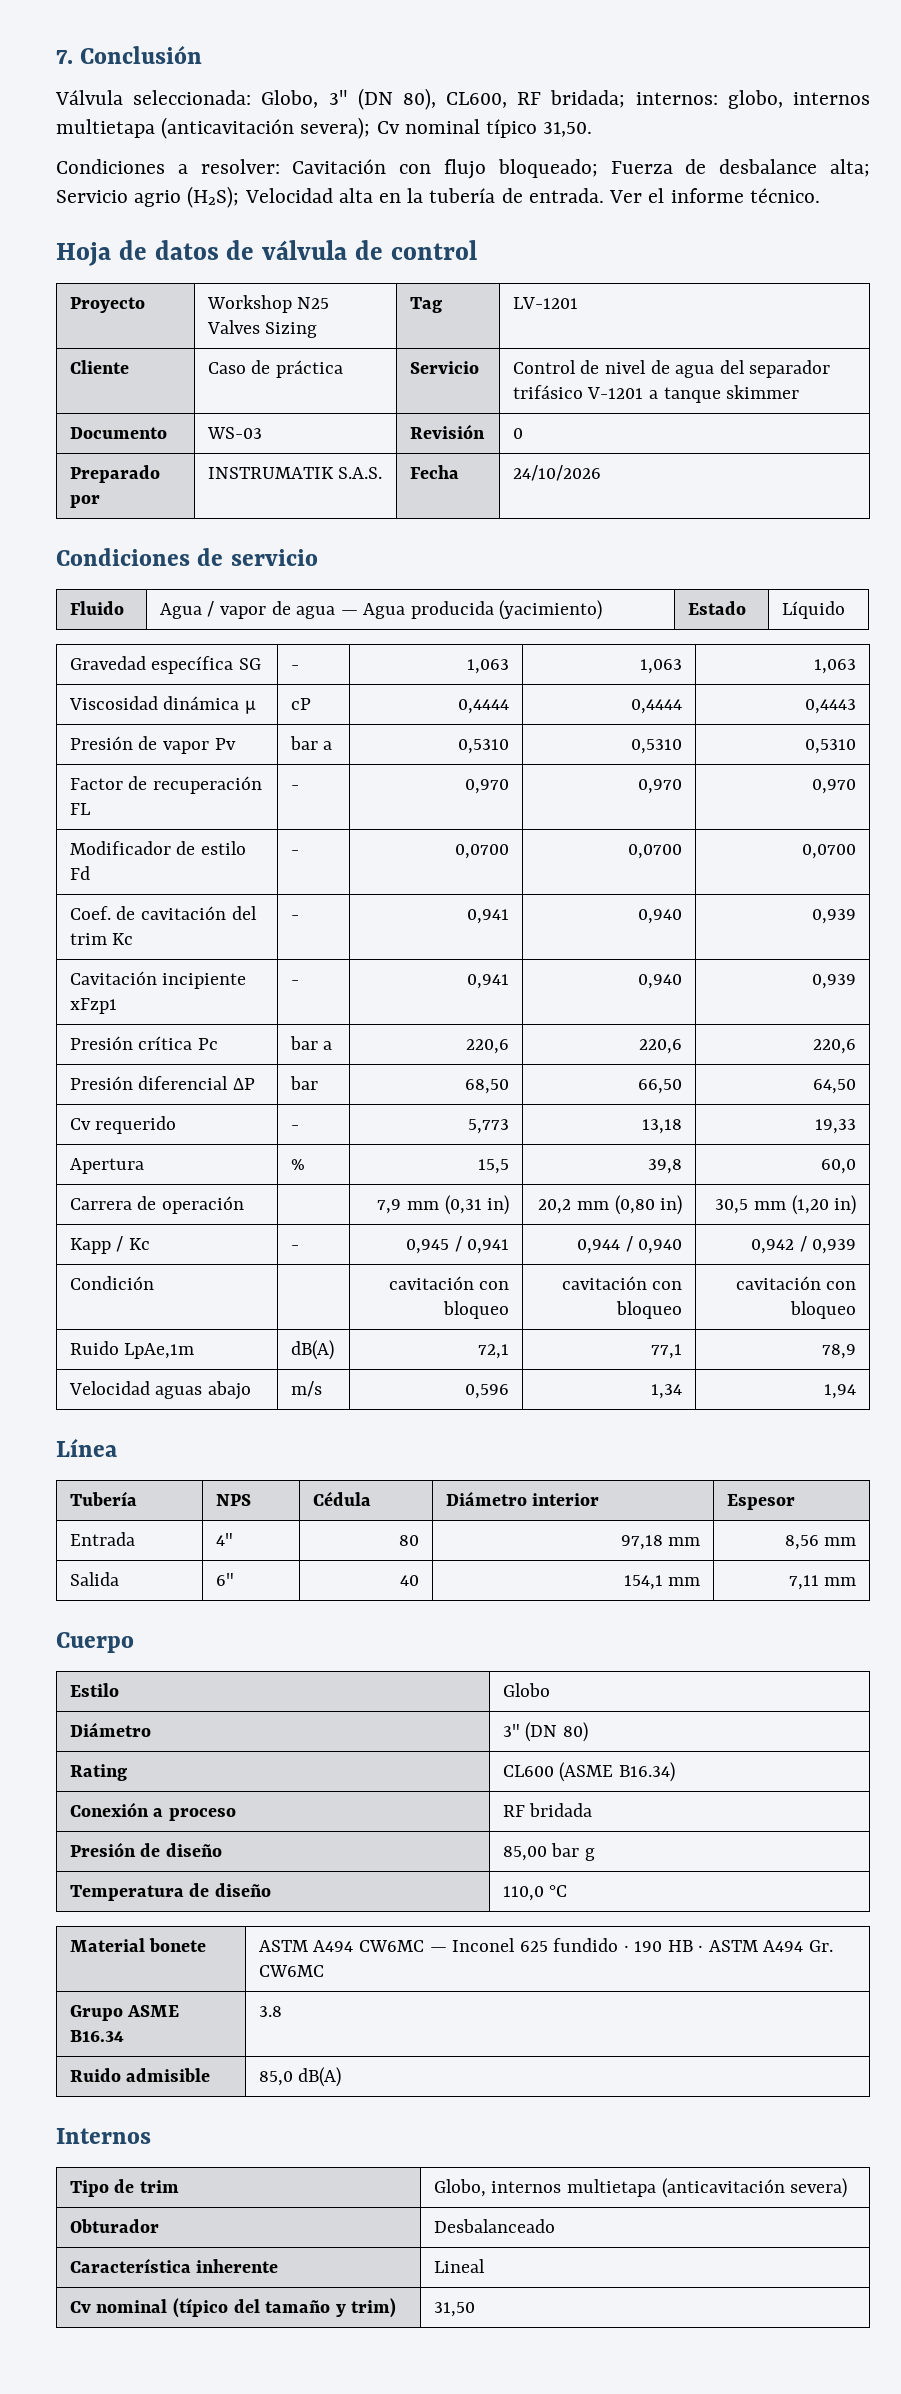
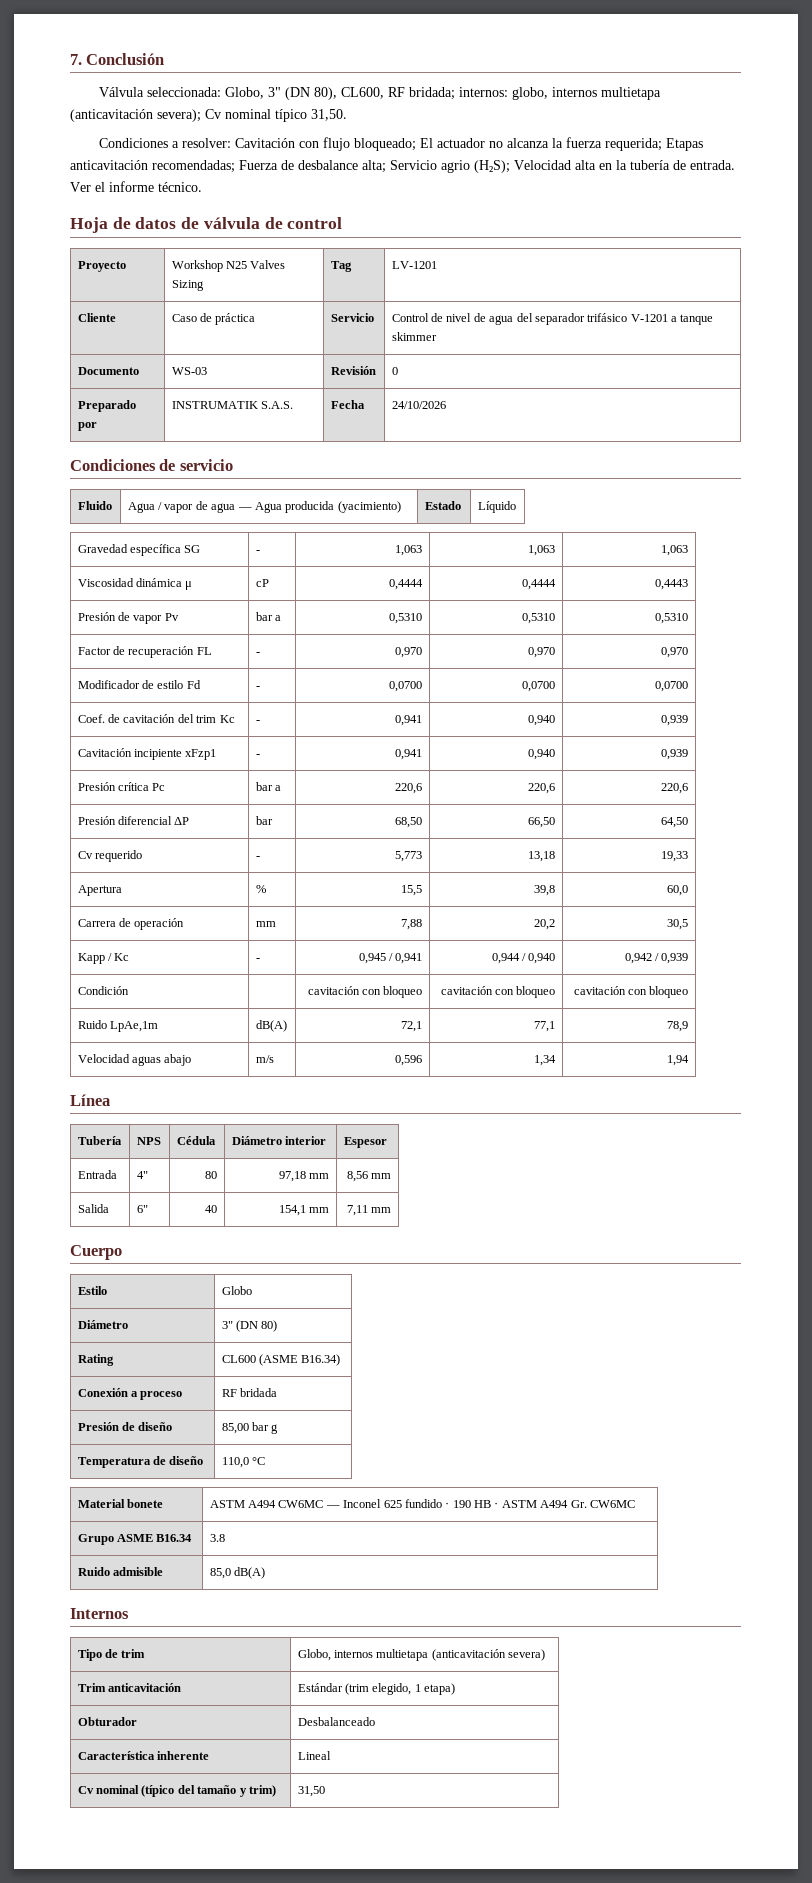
- Condiciones a resolver: Cavitación con flujo bloqueado; Fuerza de desbalance alta; Servicio agrio (H₂S); Velocidad alta en la tubería de entrada.
+ Condiciones a resolver: Cavitación con flujo bloqueado; El actuador no alcanza la fuerza requerida; Etapas anticavitación recomendadas; Fuerza de desbalance alta; Servicio agrio (H₂S); Velocidad alta en la tubería de entrada.
- Carrera de operación | | 7,9 mm (0,31 in) | 20,2 mm (0,80 in) | 30,5 mm (1,20 in)
+ Carrera de operación | mm | 7,88 | 20,2 | 30,5
+ Trim anticavitación | Estándar (trim elegido, 1 etapa)

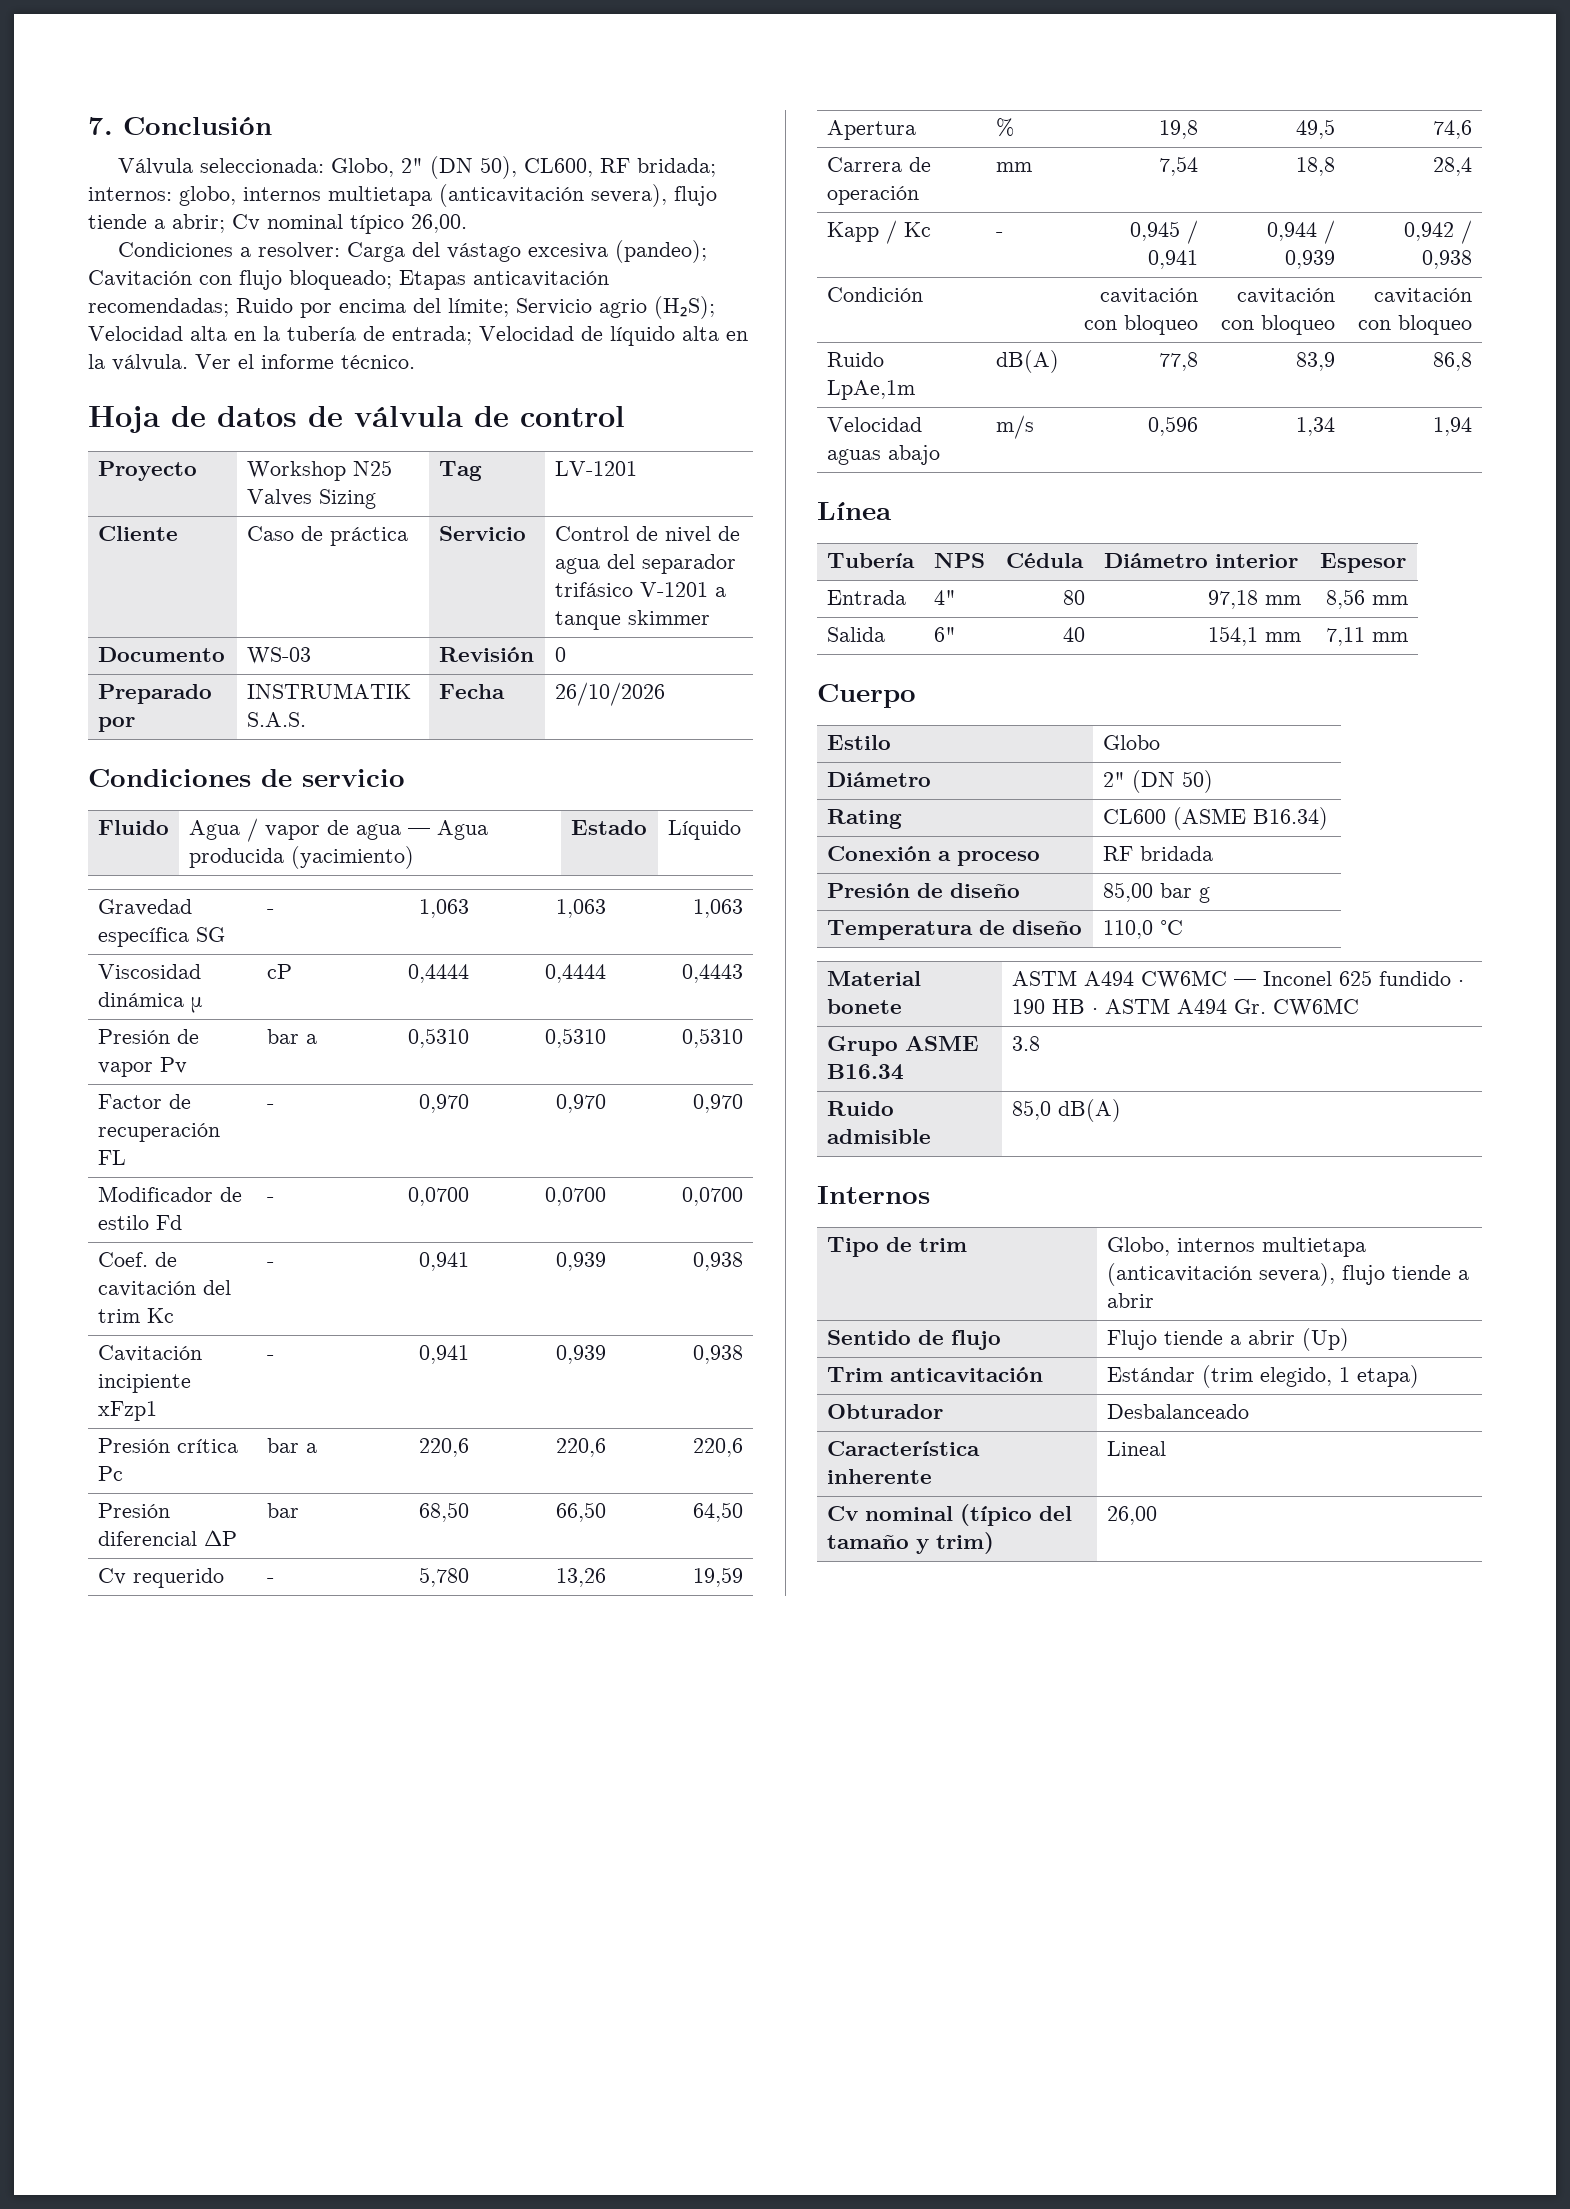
- Válvula seleccionada: Globo, 3" (DN 80), CL600, RF bridada; internos: globo, internos multietapa (anticavitación severa); Cv nominal típico 31,50.
+ Válvula seleccionada: Globo, 2" (DN 50), CL600, RF bridada; internos: globo, internos multietapa (anticavitación severa), flujo tiende a abrir; Cv nominal típico 26,00.
- Condiciones a resolver: Cavitación con flujo bloqueado; El actuador no alcanza la fuerza requerida; Etapas anticavitación recomendadas; Fuerza de desbalance alta; Servicio agrio (H₂S); Velocidad alta en la tubería de entrada.
+ Condiciones a resolver: Carga del vástago excesiva (pandeo); Cavitación con flujo bloqueado; Etapas anticavitación recomendadas; Ruido por encima del límite; Servicio agrio (H₂S); Velocidad alta en la tubería de entrada; Velocidad de líquido alta en la válvula.
- Preparado por | INSTRUMATIK S.A.S. | Fecha | 24/10/2026
+ Preparado por | INSTRUMATIK S.A.S. | Fecha | 26/10/2026
- Coef. de cavitación del trim Kc | - | 0,941 | 0,940 | 0,939
+ Coef. de cavitación del trim Kc | - | 0,941 | 0,939 | 0,938
- Cavitación incipiente xFzp1 | - | 0,941 | 0,940 | 0,939
+ Cavitación incipiente xFzp1 | - | 0,941 | 0,939 | 0,938
- Cv requerido | - | 5,773 | 13,18 | 19,33
+ Cv requerido | - | 5,780 | 13,26 | 19,59
- Apertura | % | 15,5 | 39,8 | 60,0
+ Apertura | % | 19,8 | 49,5 | 74,6
- Carrera de operación | mm | 7,88 | 20,2 | 30,5
+ Carrera de operación | mm | 7,54 | 18,8 | 28,4
- Kapp / Kc | - | 0,945 / 0,941 | 0,944 / 0,940 | 0,942 / 0,939
+ Kapp / Kc | - | 0,945 / 0,941 | 0,944 / 0,939 | 0,942 / 0,938
- Ruido LpAe,1m | dB(A) | 72,1 | 77,1 | 78,9
+ Ruido LpAe,1m | dB(A) | 77,8 | 83,9 | 86,8
- Diámetro | 3" (DN 80)
+ Diámetro | 2" (DN 50)
- Tipo de trim | Globo, internos multietapa (anticavitación severa)
+ Tipo de trim | Globo, internos multietapa (anticavitación severa), flujo tiende a abrir
+ Sentido de flujo | Flujo tiende a abrir (Up)
- Cv nominal (típico del tamaño y trim) | 31,50
+ Cv nominal (típico del tamaño y trim) | 26,00

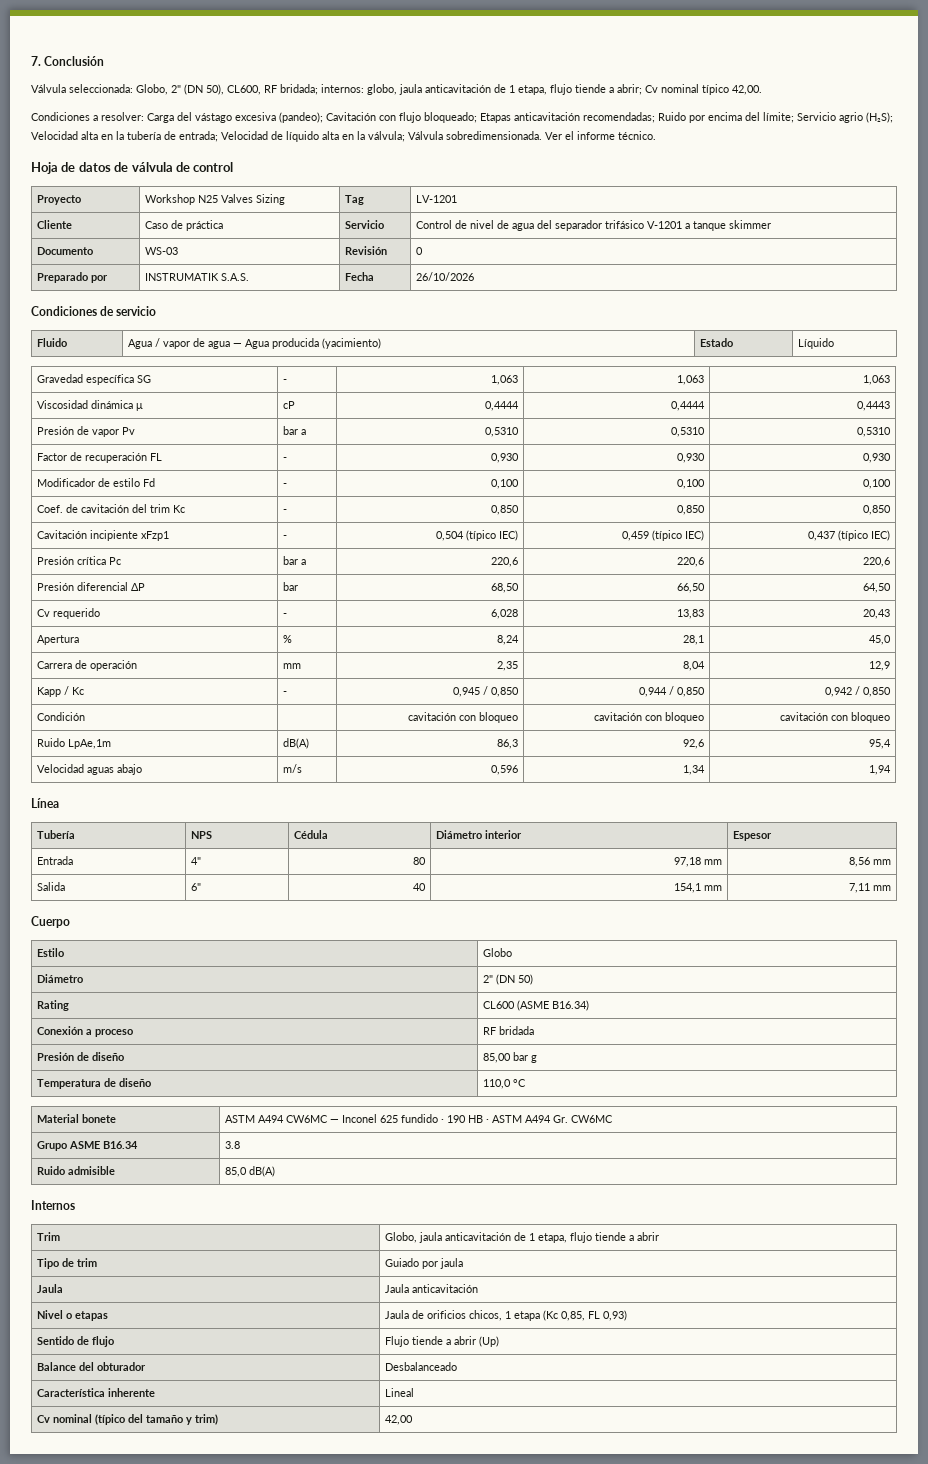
- Válvula seleccionada: Globo, 2" (DN 50), CL600, RF bridada; internos: globo, internos multietapa (anticavitación severa), flujo tiende a abrir; Cv nominal típico 26,00.
+ Válvula seleccionada: Globo, 2" (DN 50), CL600, RF bridada; internos: globo, jaula anticavitación de 1 etapa, flujo tiende a abrir; Cv nominal típico 42,00.
- Condiciones a resolver: Carga del vástago excesiva (pandeo); Cavitación con flujo bloqueado; Etapas anticavitación recomendadas; Ruido por encima del límite; Servicio agrio (H₂S); Velocidad alta en la tubería de entrada; Velocidad de líquido alta en la válvula.
+ Condiciones a resolver: Carga del vástago excesiva (pandeo); Cavitación con flujo bloqueado; Etapas anticavitación recomendadas; Ruido por encima del límite; Servicio agrio (H₂S); Velocidad alta en la tubería de entrada; Velocidad de líquido alta en la válvula; Válvula sobredimensionada.
- Factor de recuperación FL | - | 0,970 | 0,970 | 0,970
+ Factor de recuperación FL | - | 0,930 | 0,930 | 0,930
- Modificador de estilo Fd | - | 0,0700 | 0,0700 | 0,0700
+ Modificador de estilo Fd | - | 0,100 | 0,100 | 0,100
- Coef. de cavitación del trim Kc | - | 0,941 | 0,939 | 0,938
+ Coef. de cavitación del trim Kc | - | 0,850 | 0,850 | 0,850
- Cavitación incipiente xFzp1 | - | 0,941 | 0,939 | 0,938
+ Cavitación incipiente xFzp1 | - | 0,504 (típico IEC) | 0,459 (típico IEC) | 0,437 (típico IEC)
- Cv requerido | - | 5,780 | 13,26 | 19,59
+ Cv requerido | - | 6,028 | 13,83 | 20,43
- Apertura | % | 19,8 | 49,5 | 74,6
+ Apertura | % | 8,24 | 28,1 | 45,0
- Carrera de operación | mm | 7,54 | 18,8 | 28,4
+ Carrera de operación | mm | 2,35 | 8,04 | 12,9
- Kapp / Kc | - | 0,945 / 0,941 | 0,944 / 0,939 | 0,942 / 0,938
+ Kapp / Kc | - | 0,945 / 0,850 | 0,944 / 0,850 | 0,942 / 0,850
- Ruido LpAe,1m | dB(A) | 77,8 | 83,9 | 86,8
+ Ruido LpAe,1m | dB(A) | 86,3 | 92,6 | 95,4
- Tipo de trim | Globo, internos multietapa (anticavitación severa), flujo tiende a abrir
+ Trim | Globo, jaula anticavitación de 1 etapa, flujo tiende a abrir
+ Tipo de trim | Guiado por jaula
+ Jaula | Jaula anticavitación
+ Nivel o etapas | Jaula de orificios chicos, 1 etapa (Kc 0,85, FL 0,93)
- Trim anticavitación | Estándar (trim elegido, 1 etapa)
- Obturador | Desbalanceado
+ Balance del obturador | Desbalanceado
- Cv nominal (típico del tamaño y trim) | 26,00
+ Cv nominal (típico del tamaño y trim) | 42,00

